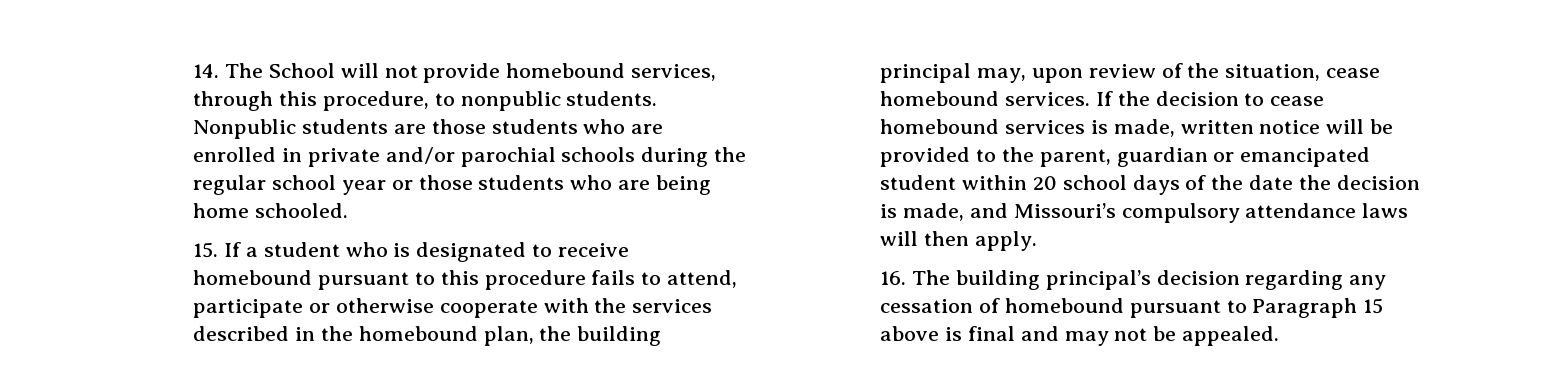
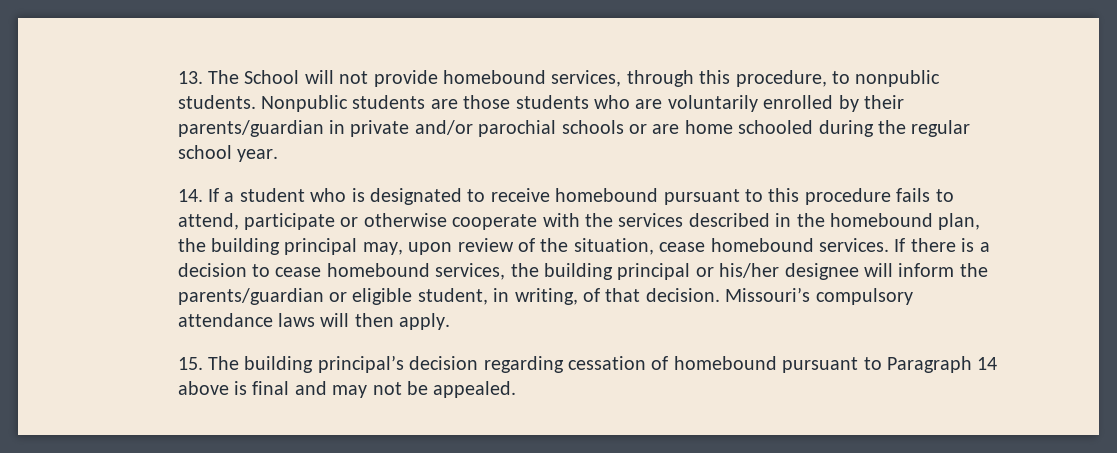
- 14. The School will not provide homebound services, through this procedure, to nonpublic students.
+ 13. The School will not provide homebound services, through this procedure, to nonpublic students.
- Nonpublic students are those students who are enrolled in private and/or parochial schools during the regular school year or those students who are being home schooled.
- 15. If a student who is designated to receive homebound pursuant to this procedure fails to attend, participate or otherwise cooperate with the services described in the homebound plan, the building principal may, upon review of the situation, cease homebound services.
+ Nonpublic students are those students who are voluntarily enrolled by their parents/guardian in private and/or parochial schools or are home schooled during the regular school year.
+ 14. If a student who is designated to receive homebound pursuant to this procedure fails to attend, participate or otherwise cooperate with the services described in the homebound plan, the building principal may, upon review of the situation, cease homebound services.
- If the decision to cease homebound services is made, written notice will be provided to the parent, guardian or emancipated student within 20 school days of the date the decision is made, and Missouri’s compulsory attendance laws will then apply.
+ If there is a decision to cease homebound services, the building principal or his/her designee will inform the parents/guardian or eligible student, in writing, of that decision. Missouri’s compulsory attendance laws will then apply.
- 16. The building principal’s decision regarding any cessation of homebound pursuant to Paragraph 15 above is final and may not be appealed.
+ 15. The building principal’s decision regarding cessation of homebound pursuant to Paragraph 14 above is final and may not be appealed.

